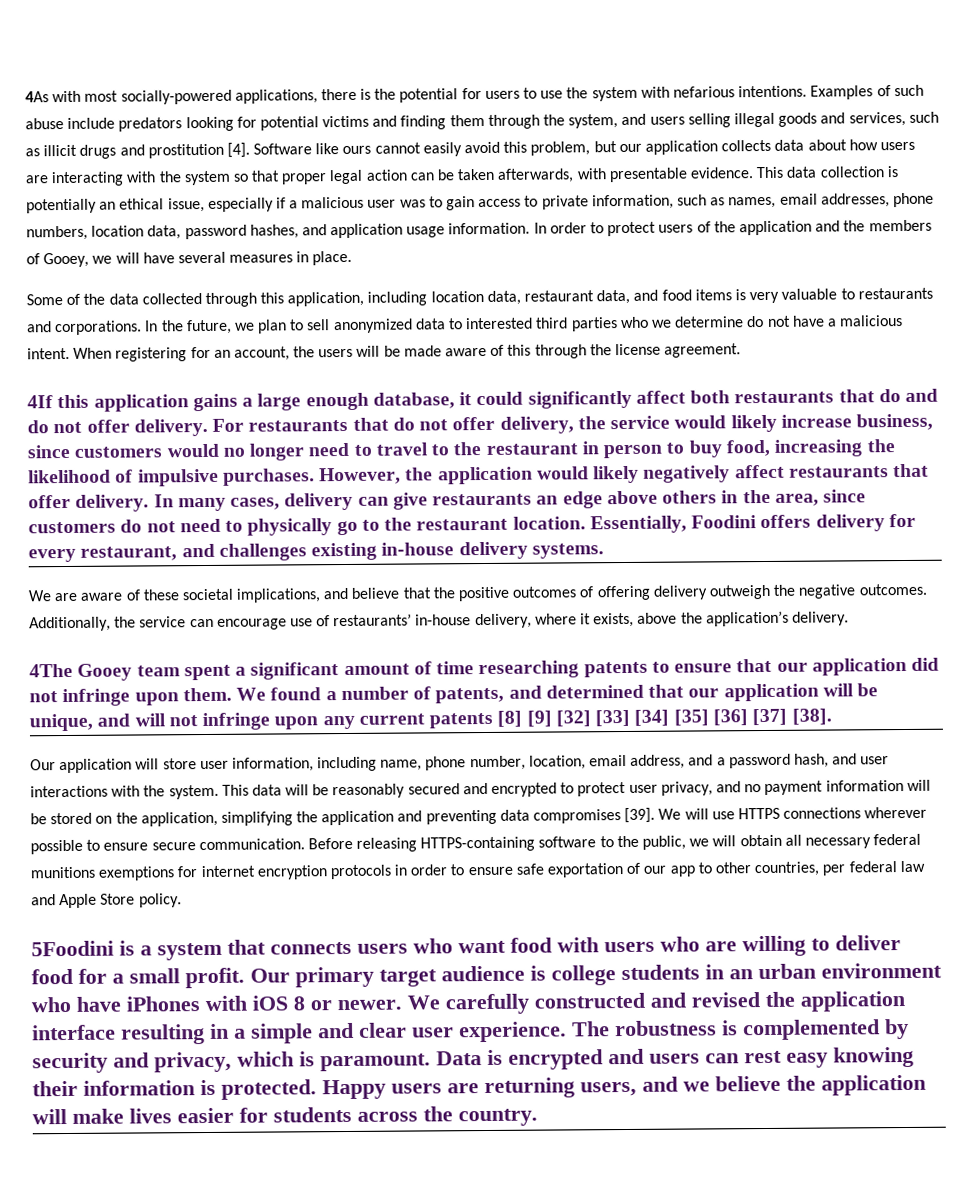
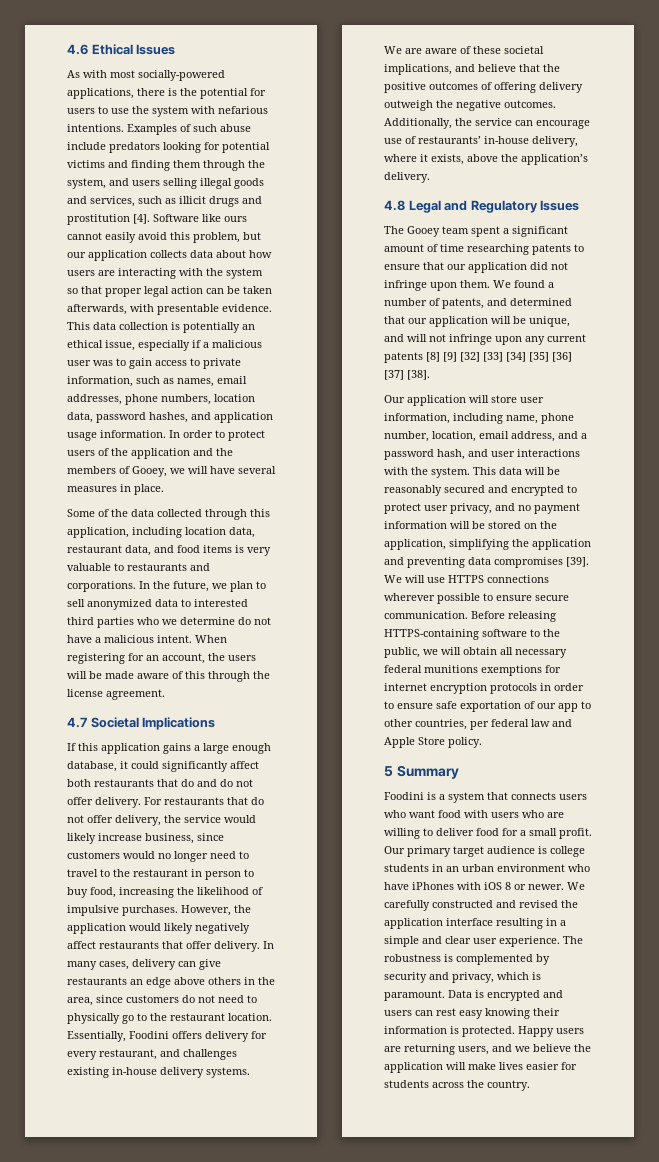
- 4As with most socially-powered applications, there is the potential for users to use the system with nefarious intentions.
+ 4.6 Ethical Issues
+ As with most socially-powered applications, there is the potential for users to use the system with nefarious intentions.
- 4If this application gains a large enough database, it could significantly affect both restaurants that do and do not offer delivery.
+ 4.7 Societal Implications
+ If this application gains a large enough database, it could significantly affect both restaurants that do and do not offer delivery.
- 4The Gooey team spent a significant amount of time researching patents to ensure that our application did not infringe upon them.
+ 4.8 Legal and Regulatory Issues
+ The Gooey team spent a significant amount of time researching patents to ensure that our application did not infringe upon them.
- 5Foodini is a system that connects users who want food with users who are willing to deliver food for a small profit.
+ 5 Summary
+ Foodini is a system that connects users who want food with users who are willing to deliver food for a small profit.

